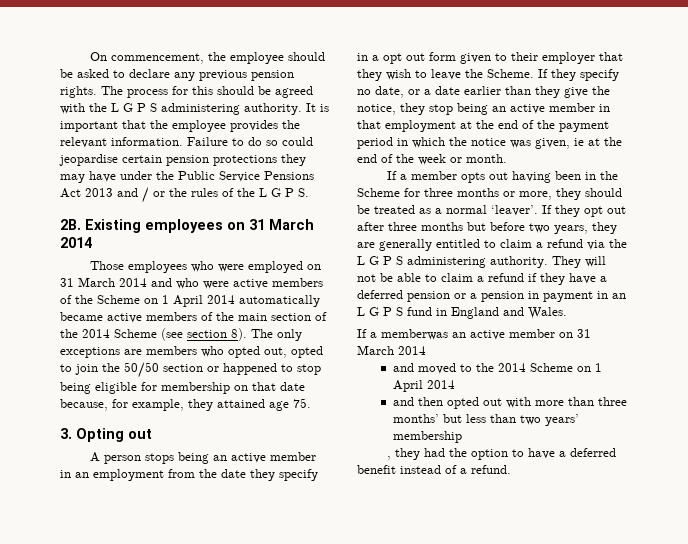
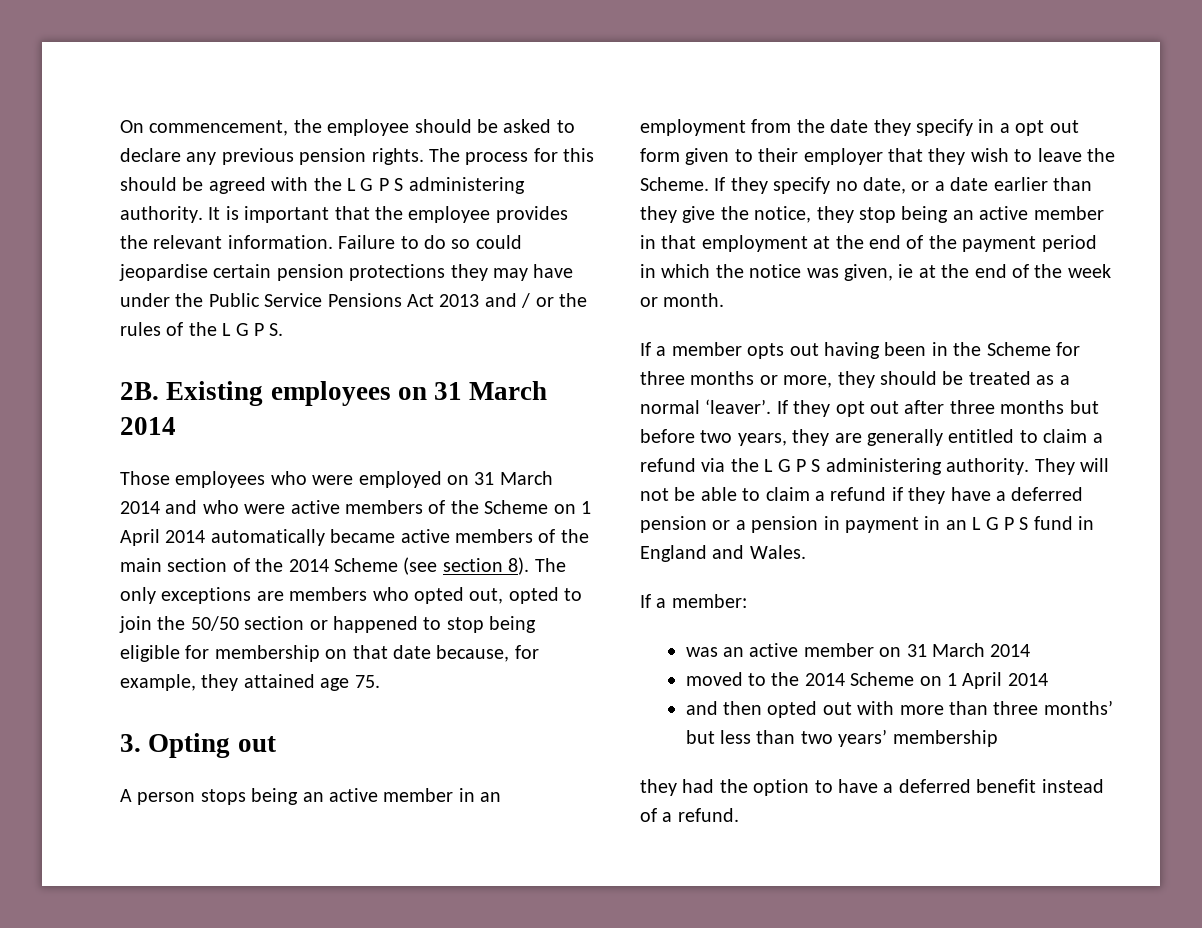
- If a memberwas an active member on 31 March 2014
+ If a member:
+ was an active member on 31 March 2014
- and moved to the 2014 Scheme on 1 April 2014
+ moved to the 2014 Scheme on 1 April 2014
- , they had the option to have a deferred benefit instead of a refund.
+ they had the option to have a deferred benefit instead of a refund.

